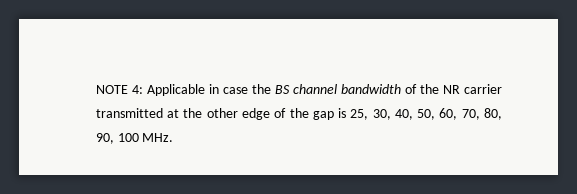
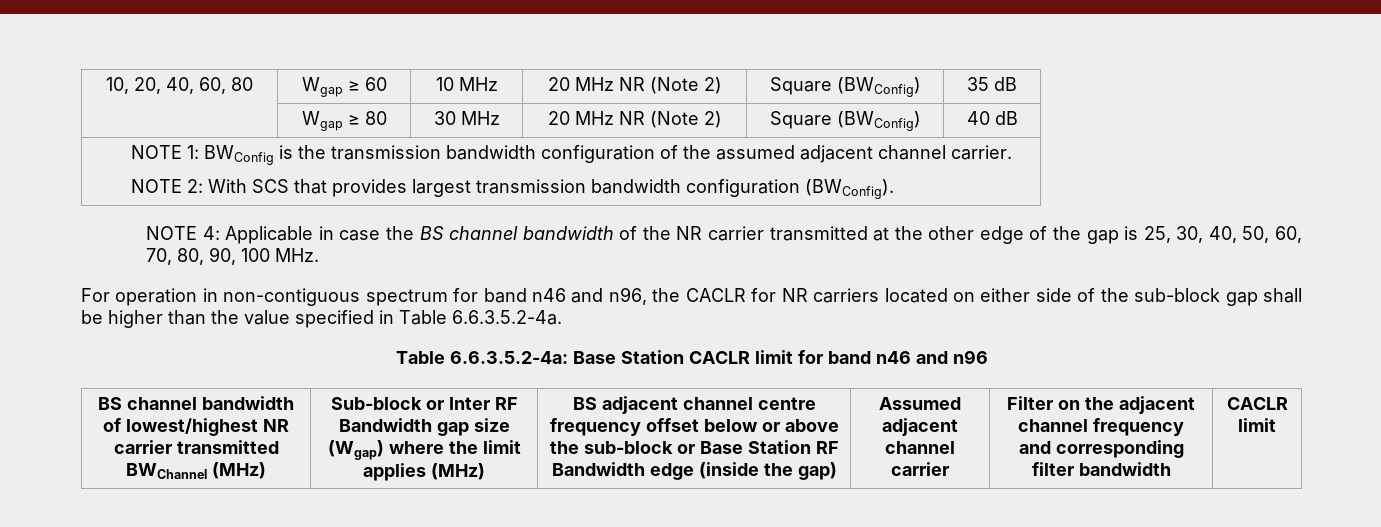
+ 10, 20, 40, 60, 80 | Wgap ≥ 60 | 10 MHz | 20 MHz NR (Note 2) | Square (BWConfig) | 35 dB
+ | Wgap ≥ 80 | 30 MHz | 20 MHz NR (Note 2) | Square (BWConfig) | 40 dB
+ NOTE 1: BWConfig is the transmission bandwidth configuration of the assumed adjacent channel carrier.
+ NOTE 2: With SCS that provides largest transmission bandwidth configuration (BWConfig).
+ For operation in non-contiguous spectrum for band n46 and n96, the CACLR for NR carriers located on either side of the sub-block gap shall be higher than the value specified in Table 6.6.3.5.2-4a.
+ Table 6.6.3.5.2-4a: Base Station CACLR limit for band n46 and n96
+ BS channel bandwidth of lowest/highest NR carrier transmitted BWChannel (MHz) | Sub-block or Inter RF Bandwidth gap size (Wgap) where the limit applies (MHz) | BS adjacent channel centre frequency offset below or above the sub-block or Base Station RF Bandwidth edge (inside the gap) | Assumed adjacent channel carrier | Filter on the adjacent channel frequency and corresponding filter bandwidth | CACLR limit

